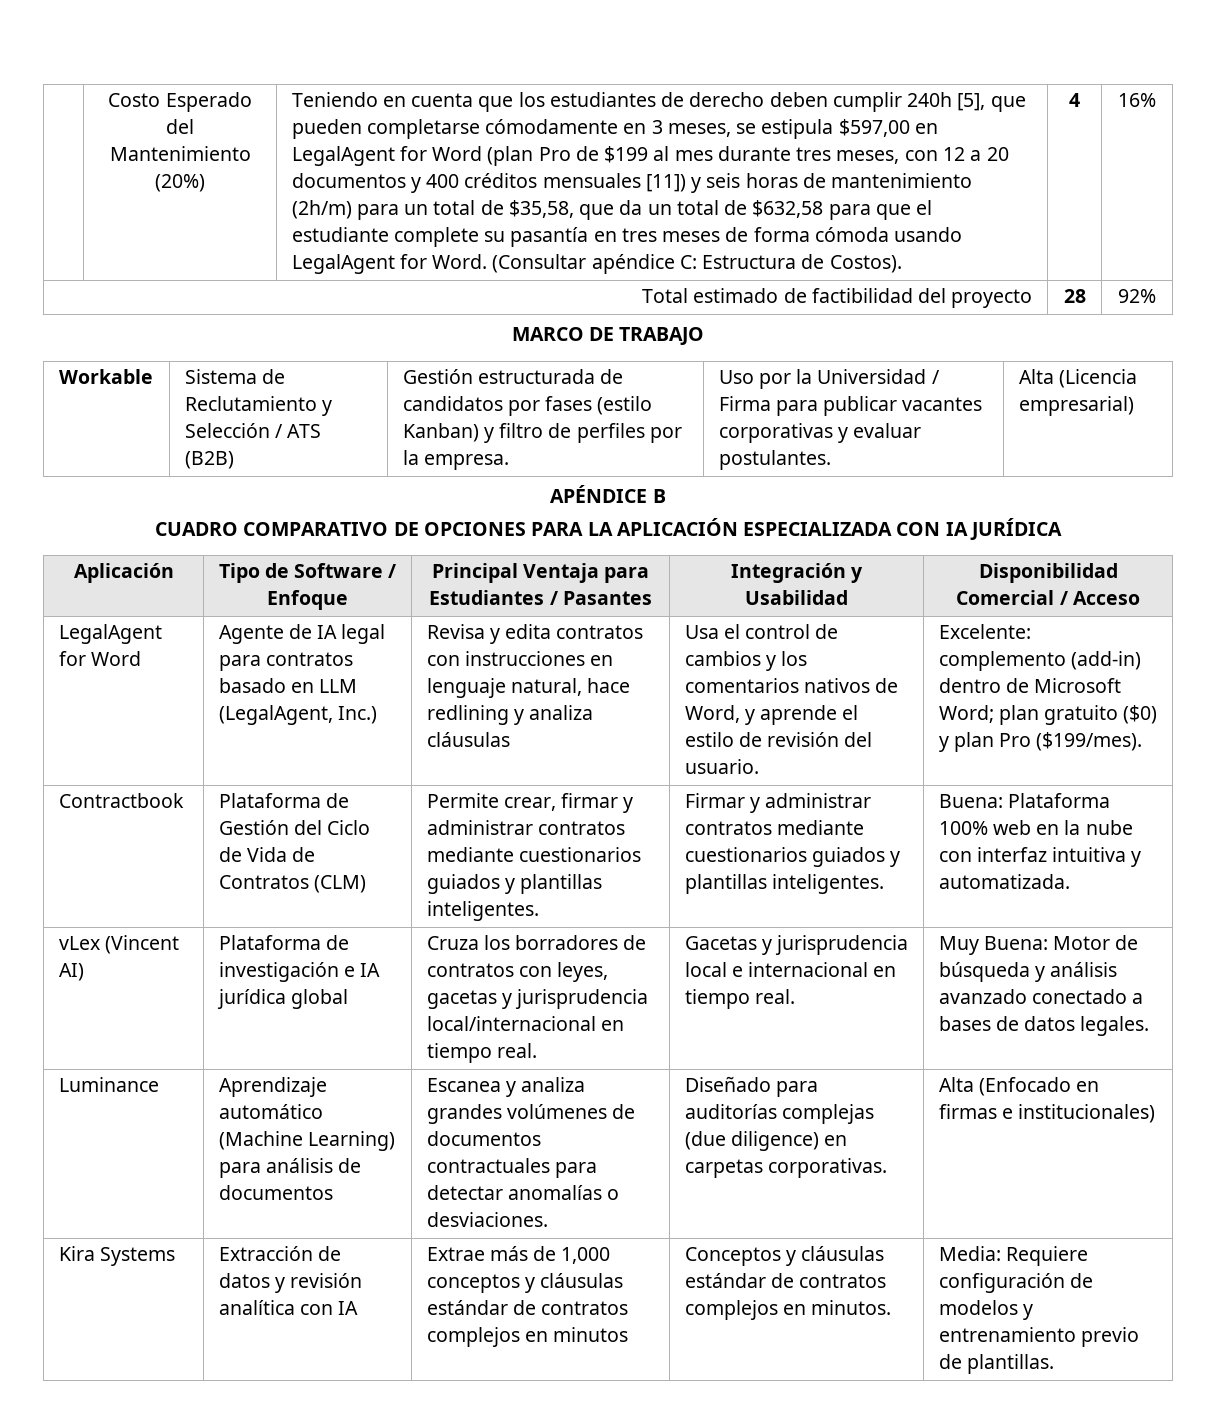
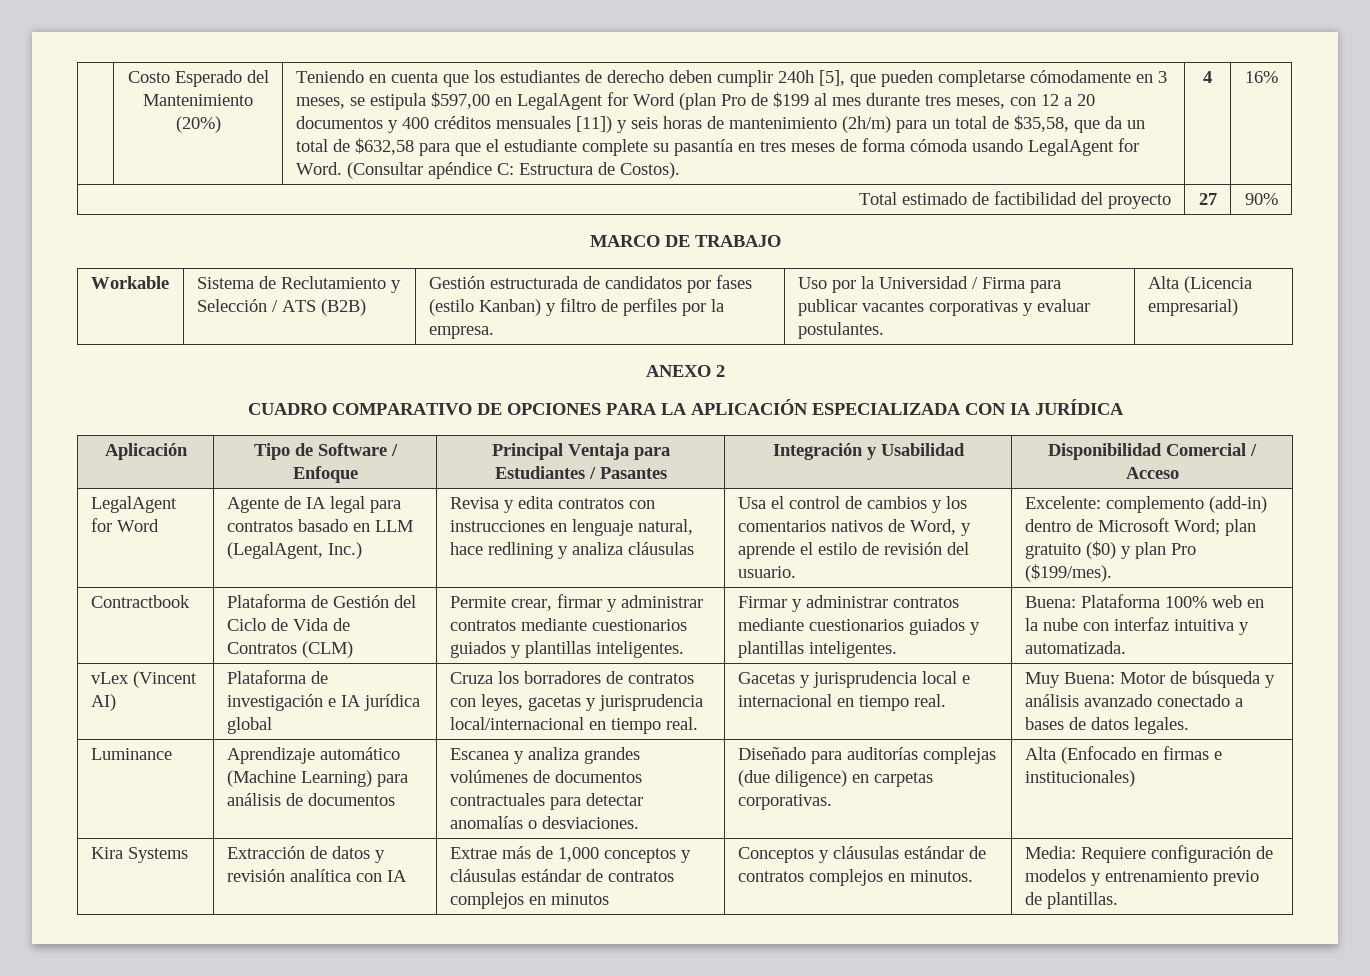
- Total estimado de factibilidad del proyecto | 28 | 92%
+ Total estimado de factibilidad del proyecto | 27 | 90%
- APÉNDICE B
+ ANEXO 2

